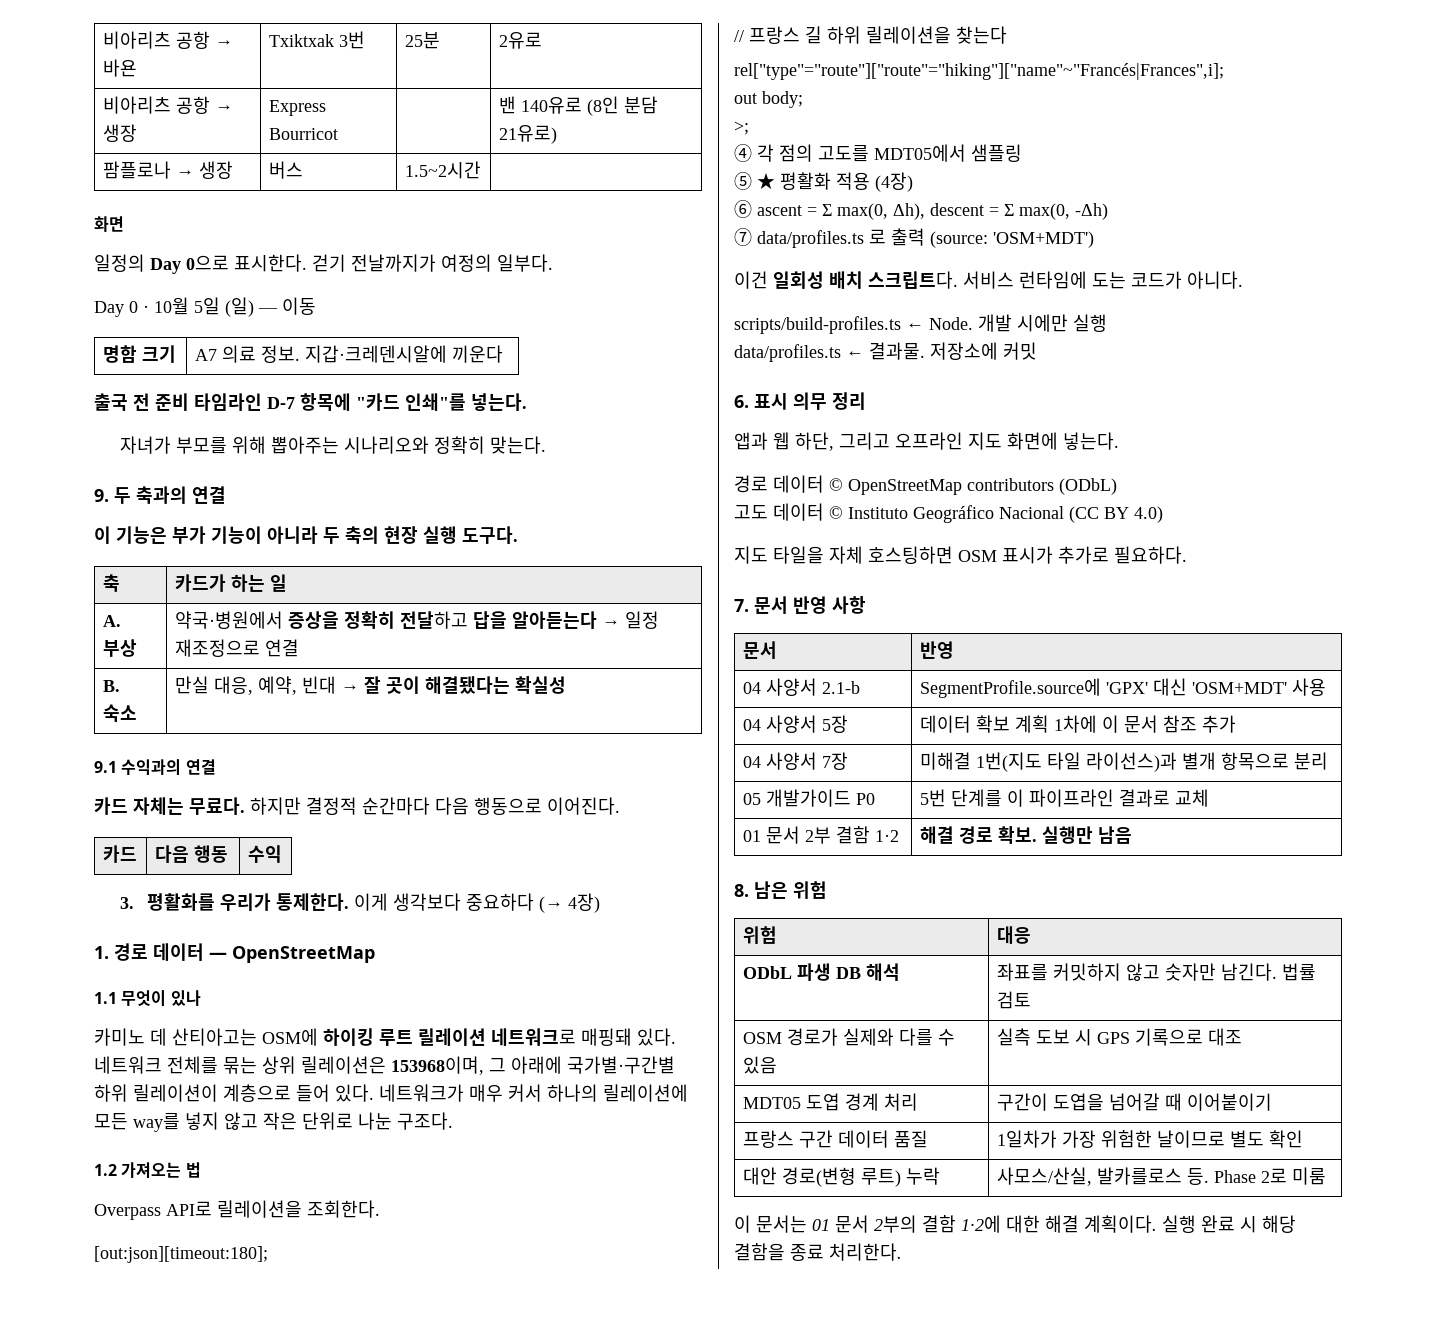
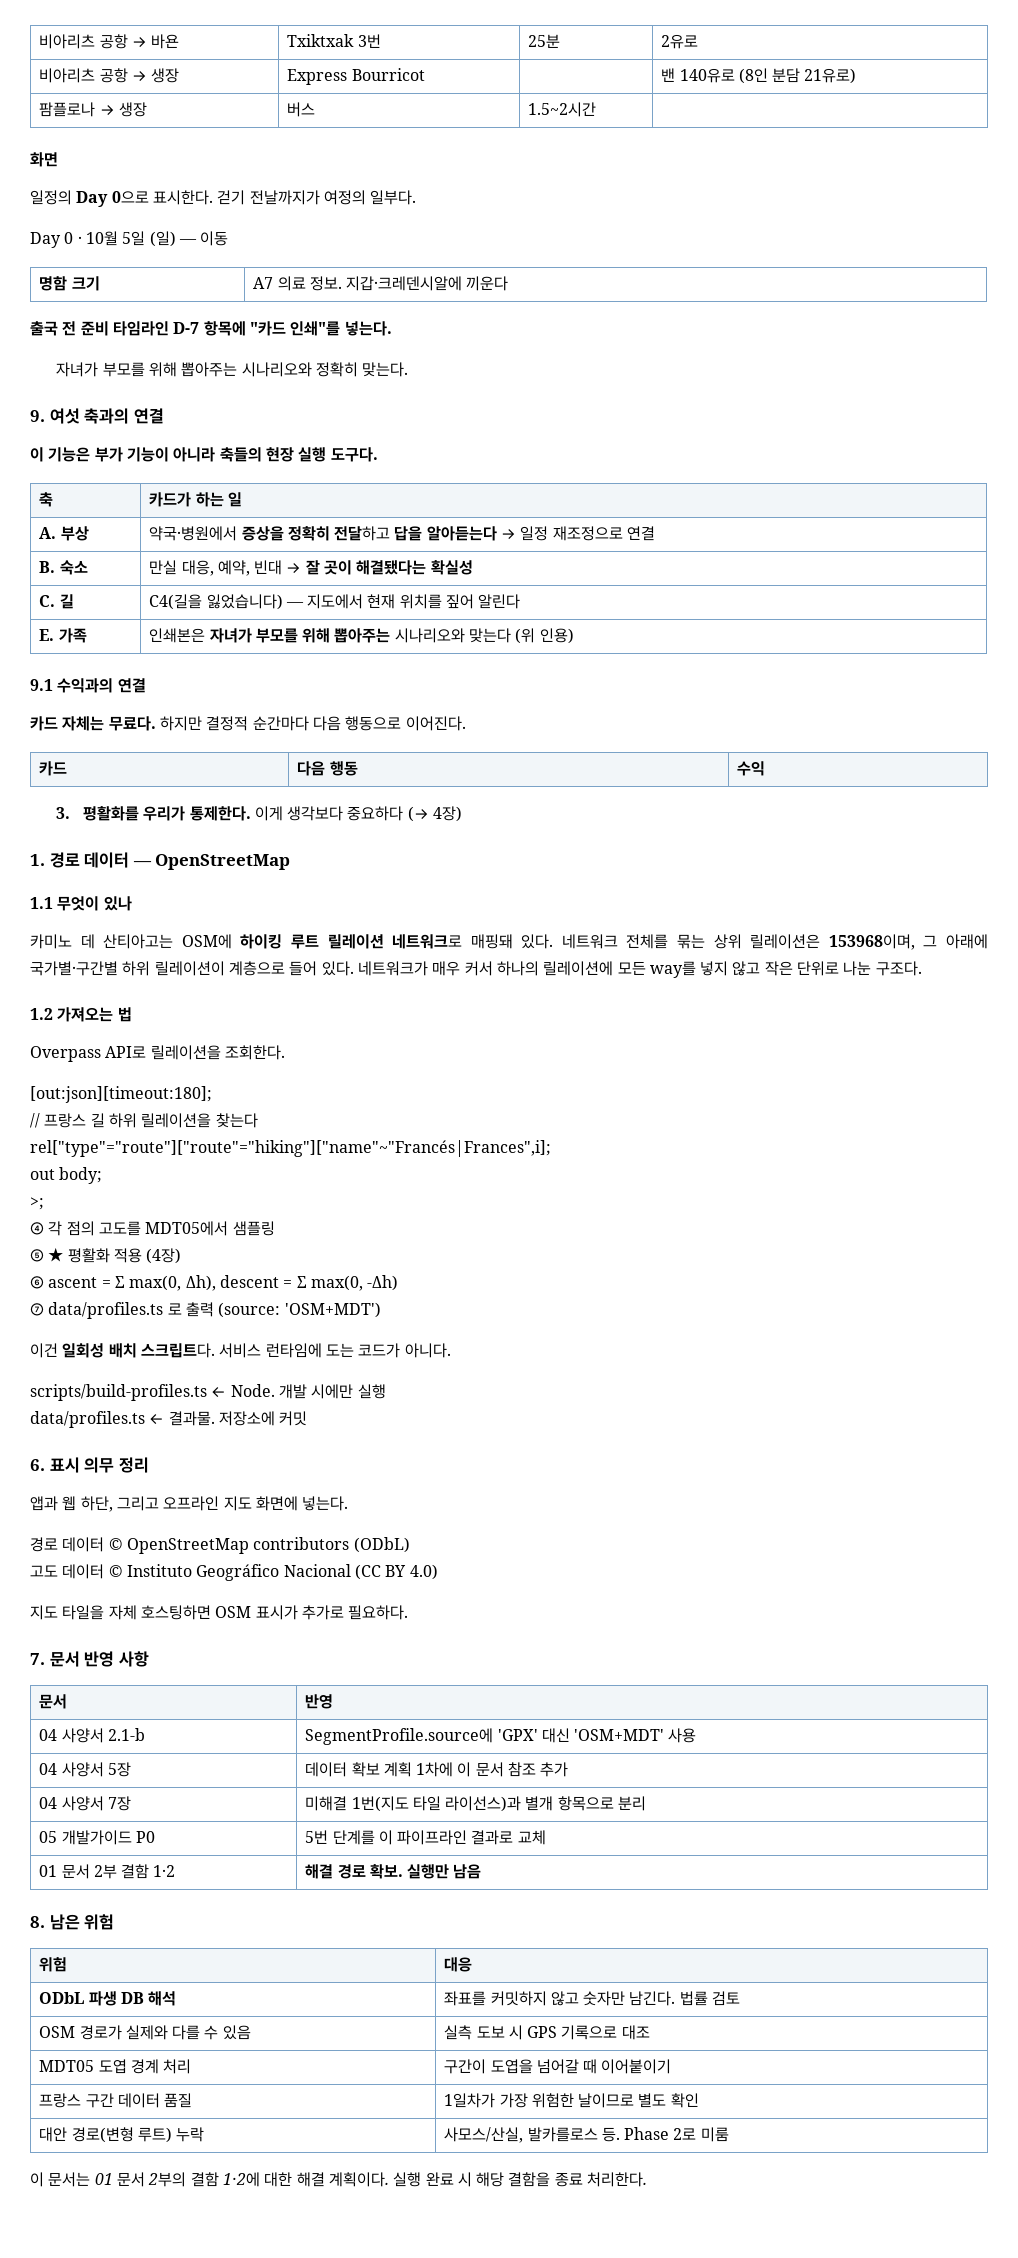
- 9. 두 축과의 연결
+ 9. 여섯 축과의 연결
- 이 기능은 부가 기능이 아니라 두 축의 현장 실행 도구다.
+ 이 기능은 부가 기능이 아니라 축들의 현장 실행 도구다.
+ C. 길 | C4(길을 잃었습니다) — 지도에서 현재 위치를 짚어 알린다
+ E. 가족 | 인쇄본은 자녀가 부모를 위해 뽑아주는 시나리오와 맞는다 (위 인용)

